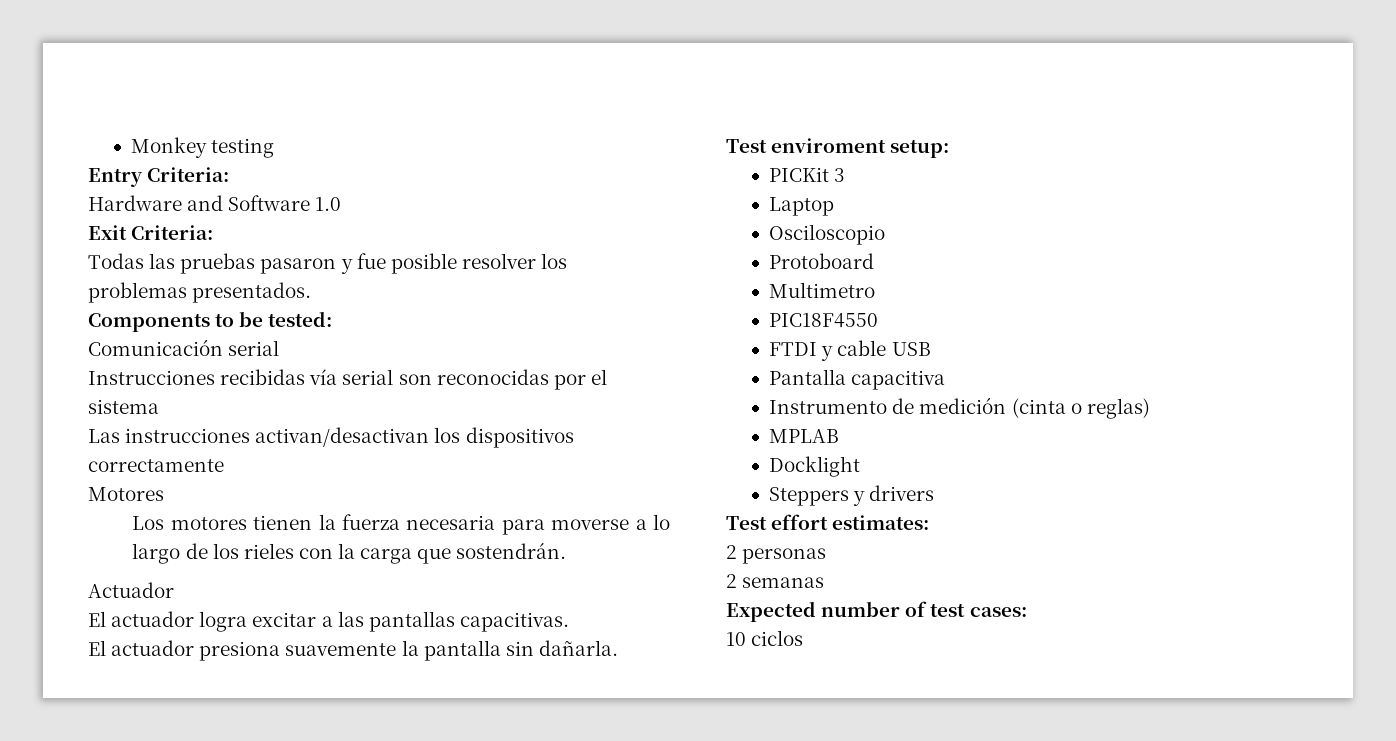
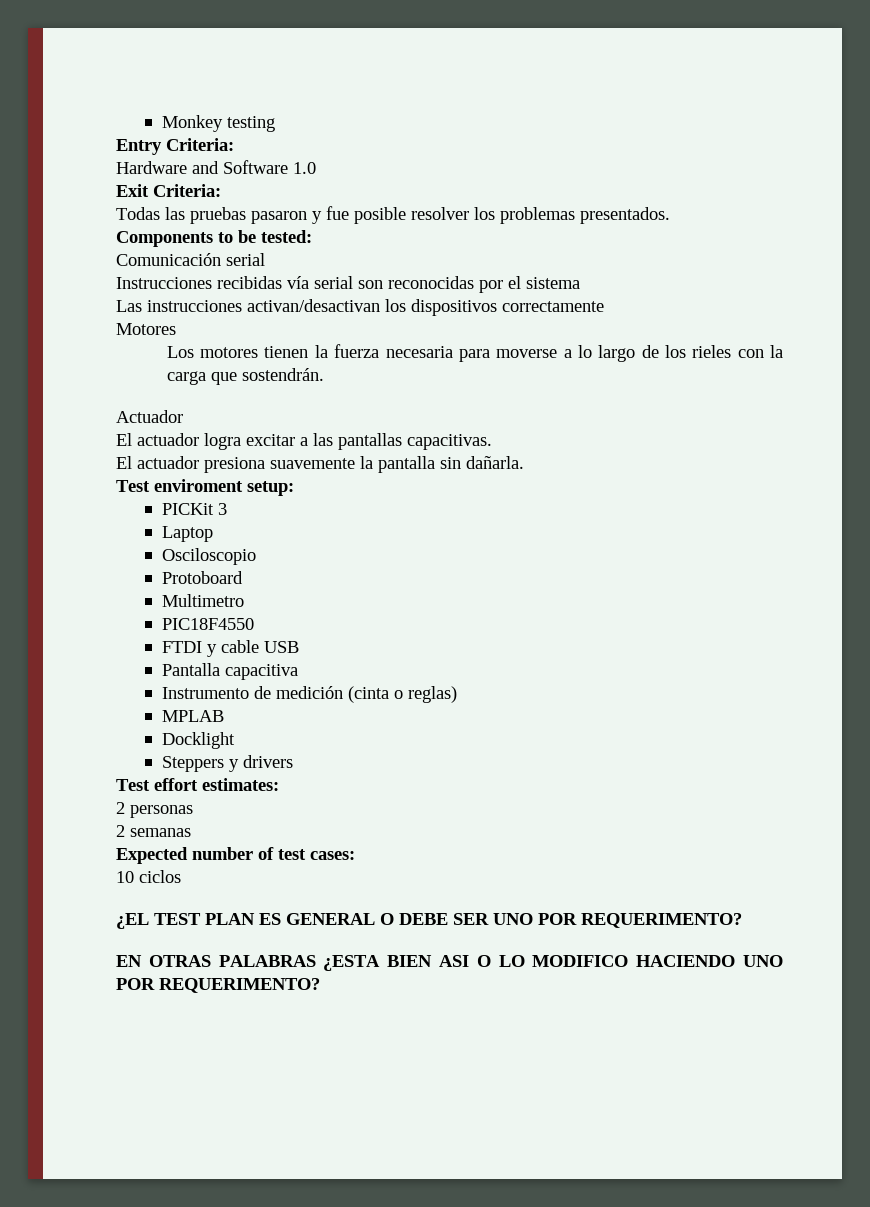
+ ¿EL TEST PLAN ES GENERAL O DEBE SER UNO POR REQUERIMENTO?
+ EN OTRAS PALABRAS ¿ESTA BIEN ASI O LO MODIFICO HACIENDO UNO POR REQUERIMENTO?

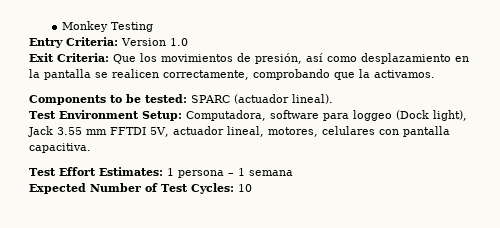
- Monkey testing
+ Monkey Testing
- Entry Criteria:
- Hardware and Software 1.0
+ Entry Criteria: Version 1.0
- Exit Criteria:
- Todas las pruebas pasaron y fue posible resolver los problemas presentados.
- Components to be tested:
- Comunicación serial
- Instrucciones recibidas vía serial son reconocidas por el sistema
- Las instrucciones activan/desactivan los dispositivos correctamente
- Motores
- Los motores tienen la fuerza necesaria para moverse a lo largo de los rieles con la carga que sostendrán.
- Actuador
- El actuador logra excitar a las pantallas capacitivas.
- El actuador presiona suavemente la pantalla sin dañarla.
- Test enviroment setup:
- PICKit 3
- Laptop
- Osciloscopio
- Protoboard
- Multimetro
- PIC18F4550
- FTDI y cable USB
- Pantalla capacitiva
- Instrumento de medición (cinta o reglas)
- MPLAB
- Docklight
- Steppers y drivers
- Test effort estimates:
- 2 personas
- 2 semanas
- Expected number of test cases:
- 10 ciclos
- ¿EL TEST PLAN ES GENERAL O DEBE SER UNO POR REQUERIMENTO?
- EN OTRAS PALABRAS ¿ESTA BIEN ASI O LO MODIFICO HACIENDO UNO POR REQUERIMENTO?
+ Exit Criteria: Que los movimientos de presión, así como desplazamiento en la pantalla se realicen correctamente, comprobando que la activamos.
+ Components to be tested: SPARC (actuador lineal).
+ Test Environment Setup: Computadora, software para loggeo (Dock light), Jack 3.55 mm FFTDI 5V, actuador lineal, motores, celulares con pantalla capacitiva.
+ Test Effort Estimates: 1 persona – 1 semana
+ Expected Number of Test Cycles: 10

